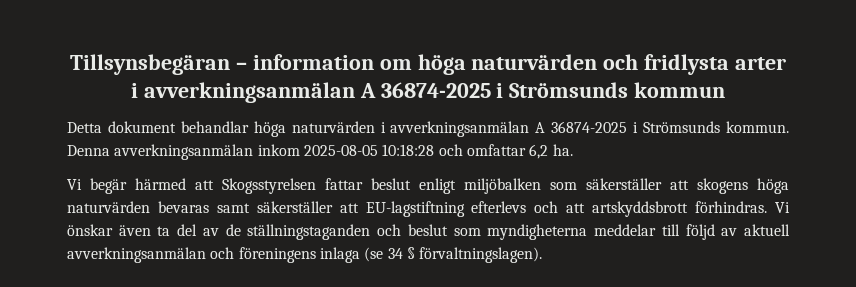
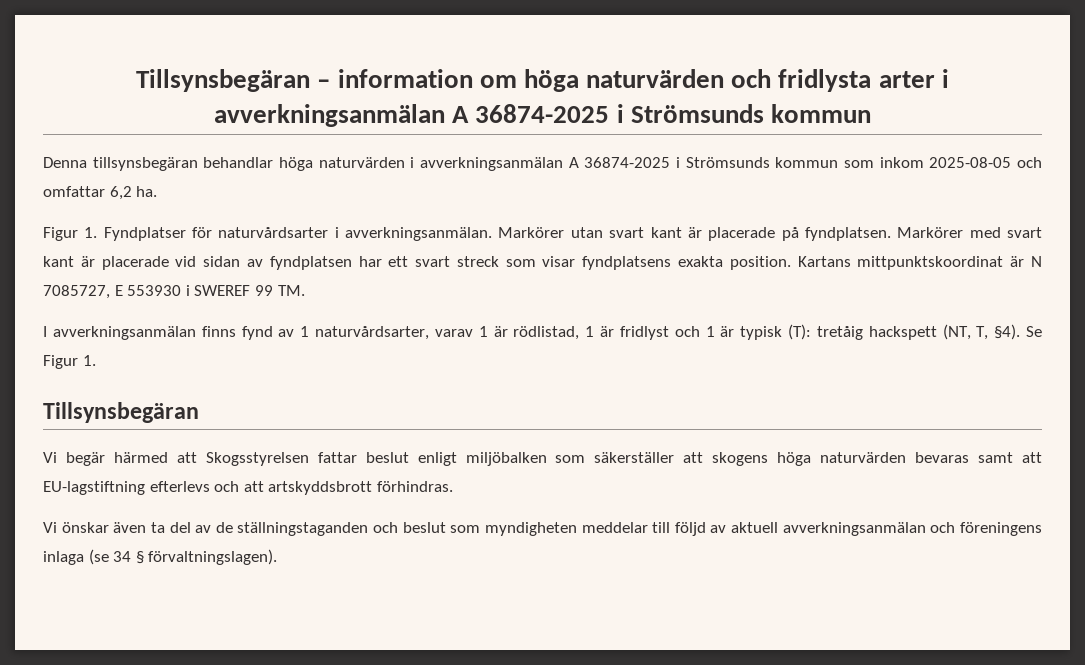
- Detta dokument behandlar höga naturvärden i avverkningsanmälan A 36874-2025 i Strömsunds kommun. Denna avverkningsanmälan inkom 2025-08-05 10:18:28 och omfattar 6,2 ha.
+ Denna tillsynsbegäran behandlar höga naturvärden i avverkningsanmälan A 36874-2025 i Strömsunds kommun som inkom 2025-08-05 och omfattar 6,2 ha.
+ Figur 1. Fyndplatser för naturvårdsarter i avverkningsanmälan. Markörer utan svart kant är placerade på fyndplatsen. Markörer med svart kant är placerade vid sidan av fyndplatsen har ett svart streck som visar fyndplatsens exakta position. Kartans mittpunktskoordinat är N 7085727, E 553930 i SWEREF 99 TM.
+ I avverkningsanmälan finns fynd av 1 naturvårdsarter, varav 1 är rödlistad, 1 är fridlyst och 1 är typisk (T): tretåig hackspett (NT, T, §4). Se Figur 1.
+ Tillsynsbegäran
- Vi begär härmed att Skogsstyrelsen fattar beslut enligt miljöbalken som säkerställer att skogens höga naturvärden bevaras samt säkerställer att EU-lagstiftning efterlevs och att artskyddsbrott förhindras. Vi önskar även ta del av de ställningstaganden och beslut som myndigheterna meddelar till följd av aktuell avverkningsanmälan och föreningens inlaga (se 34 § förvaltningslagen).
+ Vi begär härmed att Skogsstyrelsen fattar beslut enligt miljöbalken som säkerställer att skogens höga naturvärden bevaras samt att EU-lagstiftning efterlevs och att artskyddsbrott förhindras.
+ Vi önskar även ta del av de ställningstaganden och beslut som myndigheten meddelar till följd av aktuell avverkningsanmälan och föreningens inlaga (se 34 § förvaltningslagen).

